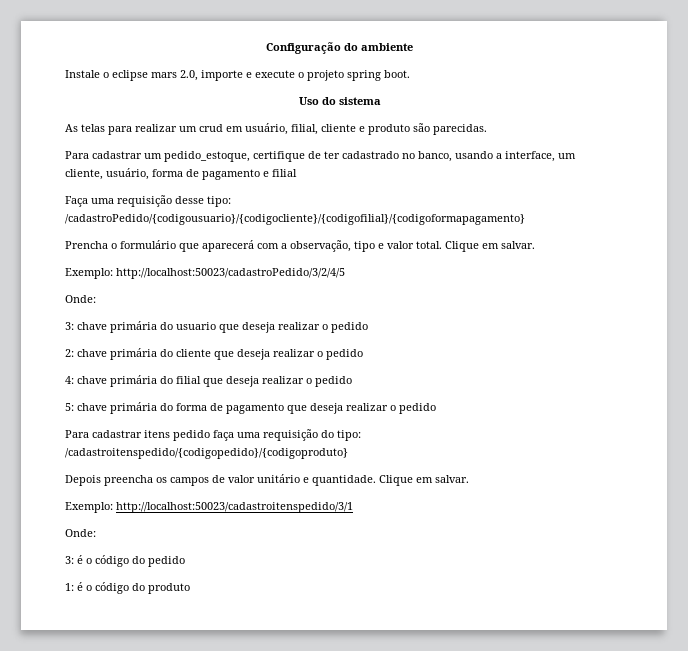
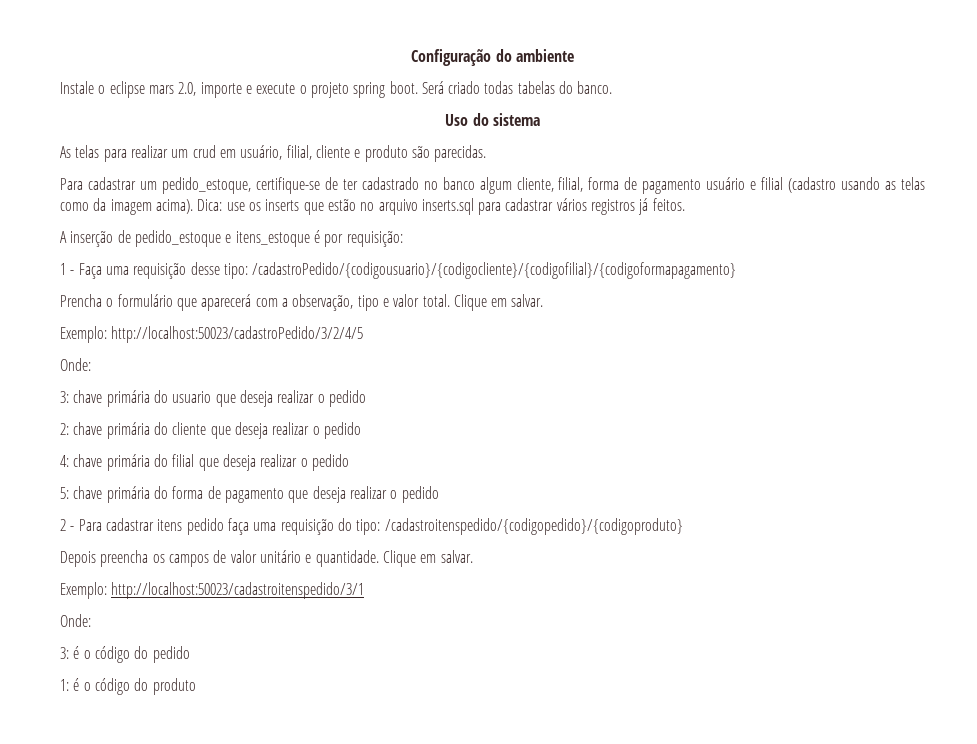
+ Será criado todas tabelas do banco.
- Para cadastrar um pedido_estoque, certifique de ter cadastrado no banco, usando a interface, um cliente, usuário, forma de pagamento e filial
- Faça uma requisição desse tipo: /cadastroPedido/{codigousuario}/{codigocliente}/{codigofilial}/{codigoformapagamento}
+ Para cadastrar um pedido_estoque, certifique-se de ter cadastrado no banco algum cliente, filial, forma de pagamento usuário e filial (cadastro usando as telas como da imagem acima). Dica: use os inserts que estão no arquivo inserts.sql para cadastrar vários registros já feitos.
+ A inserção de pedido_estoque e itens_estoque é por requisição:
+ 1 - Faça uma requisição desse tipo: /cadastroPedido/{codigousuario}/{codigocliente}/{codigofilial}/{codigoformapagamento}
- Para cadastrar itens pedido faça uma requisição do tipo: /cadastroitenspedido/{codigopedido}/{codigoproduto}
+ 2 - Para cadastrar itens pedido faça uma requisição do tipo: /cadastroitenspedido/{codigopedido}/{codigoproduto}

